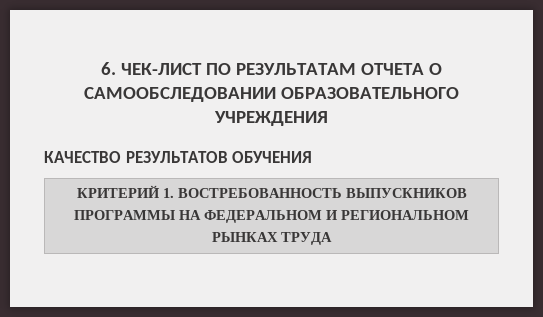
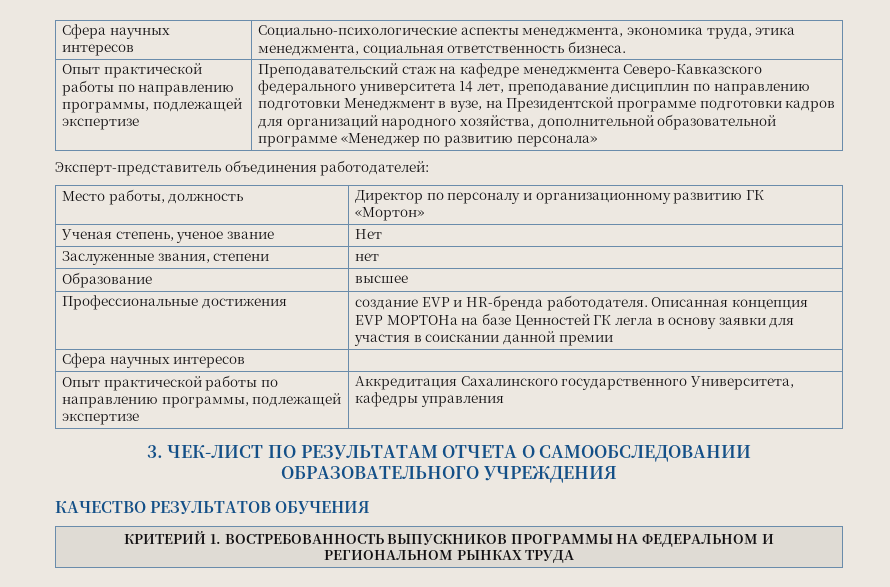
- 6. ЧЕК-ЛИСТ ПО РЕЗУЛЬТАТАМ ОТЧЕТА О САМООБСЛЕДОВАНИИ ОБРАЗОВАТЕЛЬНОГО УЧРЕЖДЕНИЯ
+ Сфера научных интересов | Социально-психологические аспекты менеджмента, экономика труда, этика менеджмента, социальная ответственность бизнеса.
+ Опыт практической работы по направлению программы, подлежащей экспертизе | Преподавательский стаж на кафедре менеджмента Северо-Кавказского федерального университета 14 лет, преподавание дисциплин по направлению подготовки Менеджмент в вузе, на Президентской программе подготовки кадров для организаций народного хозяйства, дополнительной образовательной программе «Менеджер по развитию персонала»
+ Эксперт-представитель объединения работодателей:
+ Место работы, должность | Директор по персоналу и организационному развитию ГК «Мортон»
+ Ученая степень, ученое звание | Нет
+ Заслуженные звания, степени | нет
+ Образование | высшее
+ Профессиональные достижения | создание EVP и HR-бренда работодателя. Описанная концепция EVP МОРТОНа на базе Ценностей ГК легла в основу заявки для участия в соискании данной премии
+ Сфера научных интересов |
+ Опыт практической работы по направлению программы, подлежащей экспертизе | Аккредитация Сахалинского государственного Университета, кафедры управления
+ 3. ЧЕК-ЛИСТ ПО РЕЗУЛЬТАТАМ ОТЧЕТА О САМООБСЛЕДОВАНИИ ОБРАЗОВАТЕЛЬНОГО УЧРЕЖДЕНИЯ

